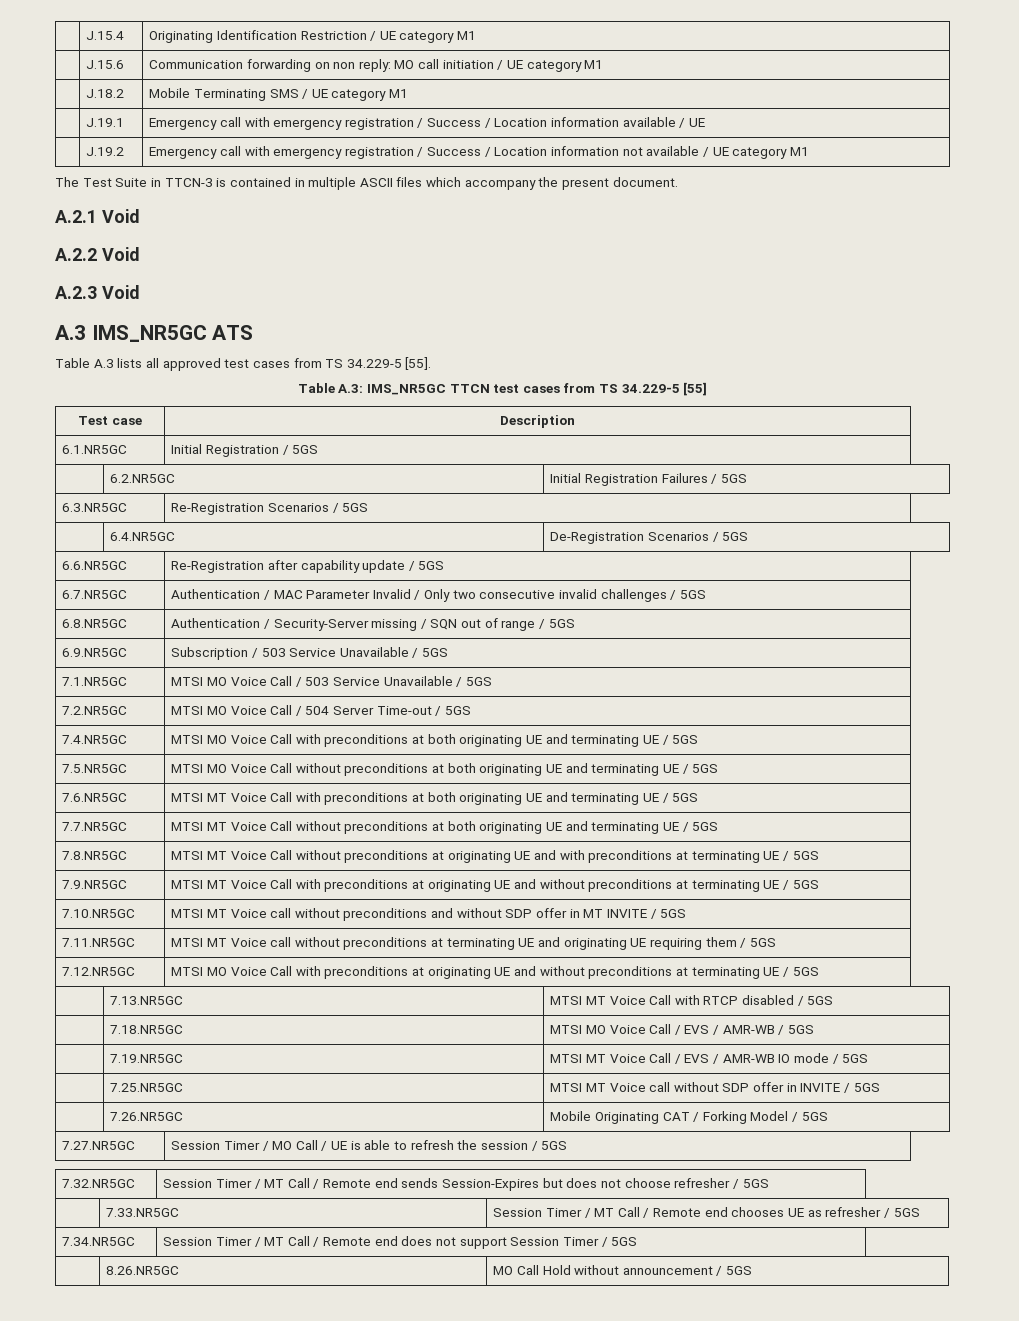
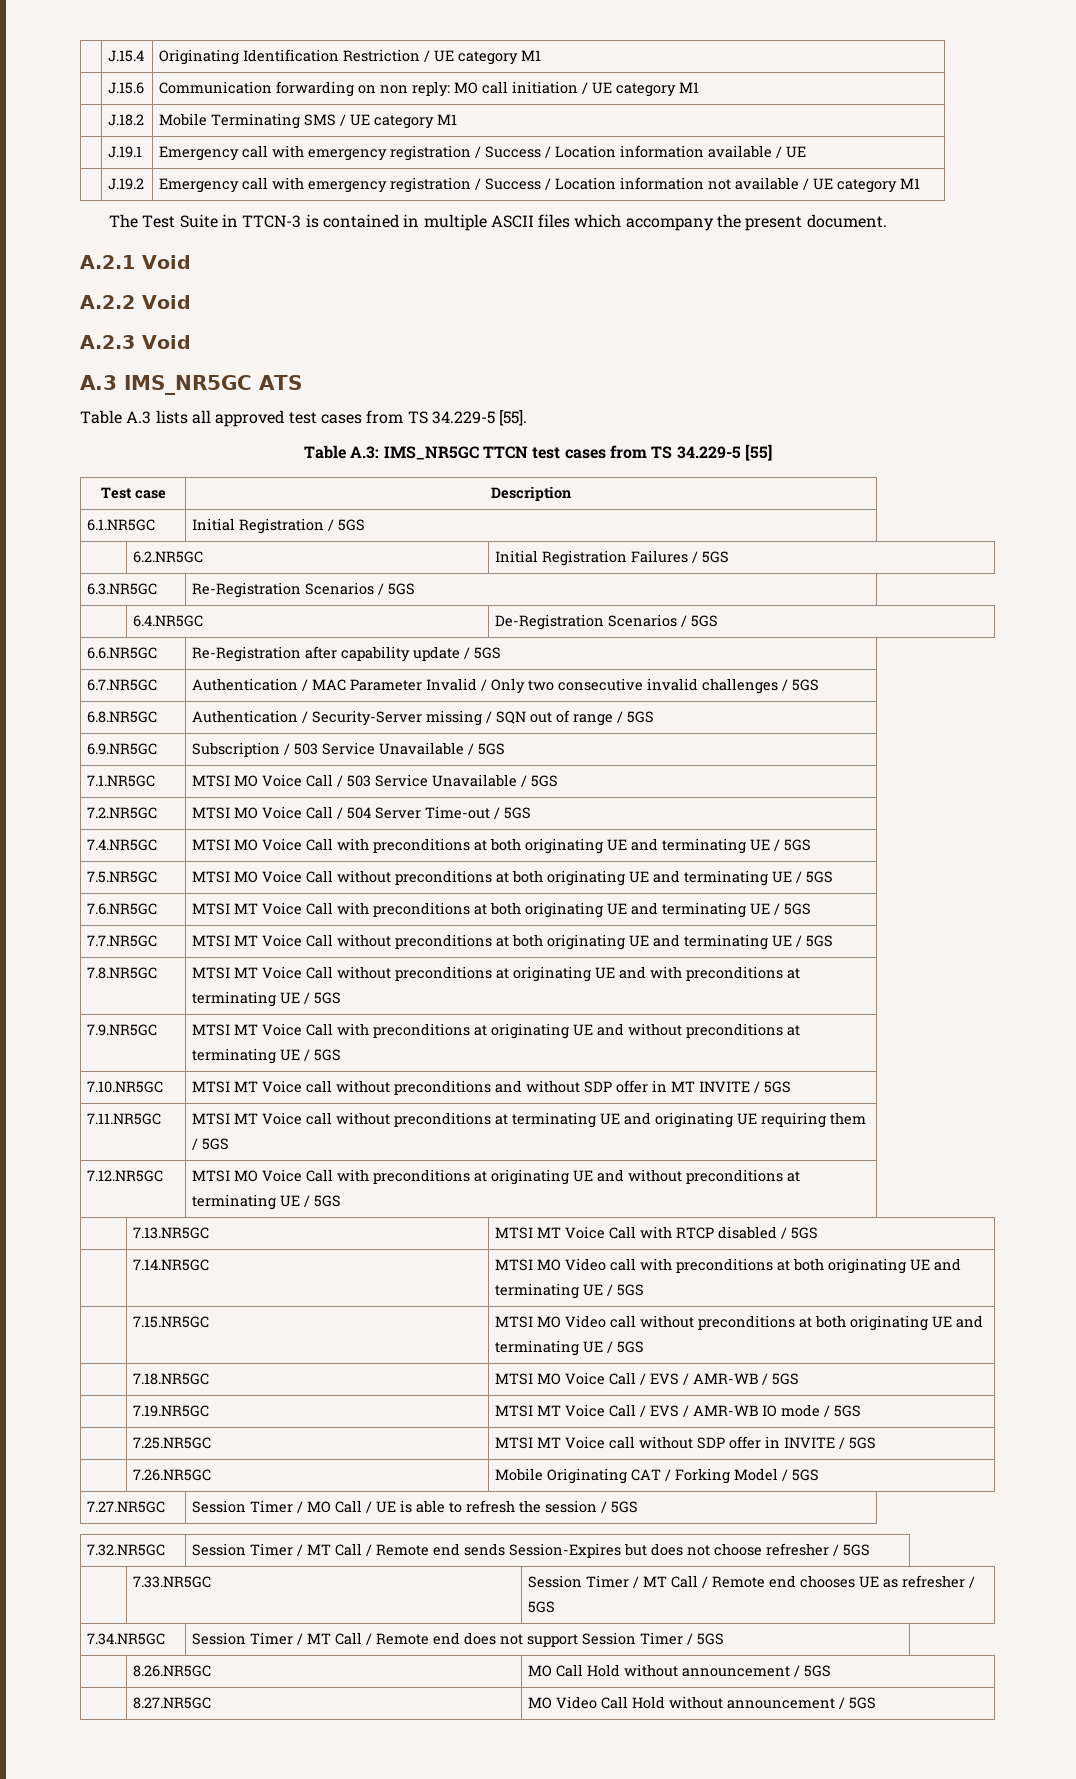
+ | 7.14.NR5GC | MTSI MO Video call with preconditions at both originating UE and terminating UE / 5GS
+ | 7.15.NR5GC | MTSI MO Video call without preconditions at both originating UE and terminating UE / 5GS
+ | 8.27.NR5GC | MO Video Call Hold without announcement / 5GS

